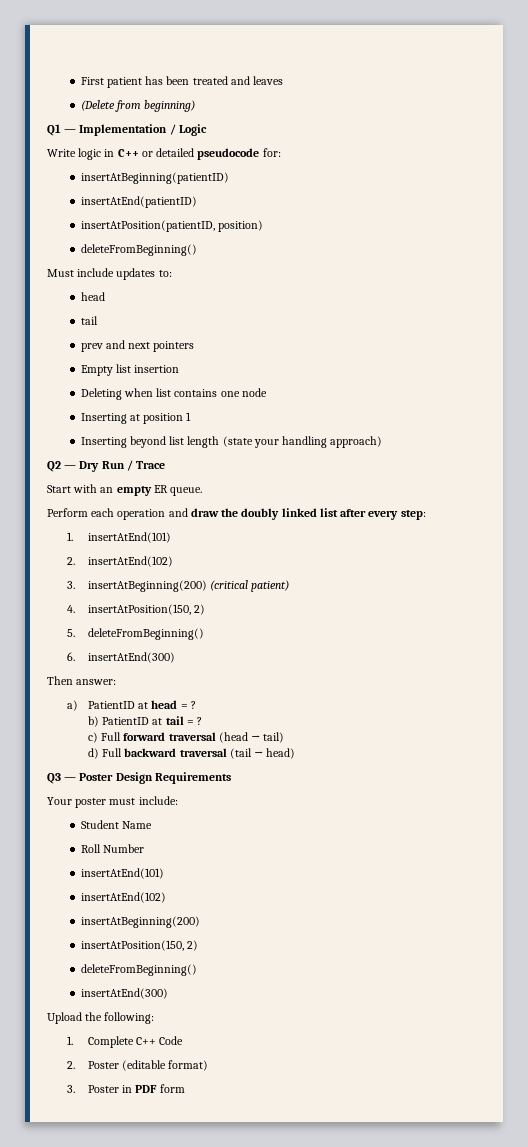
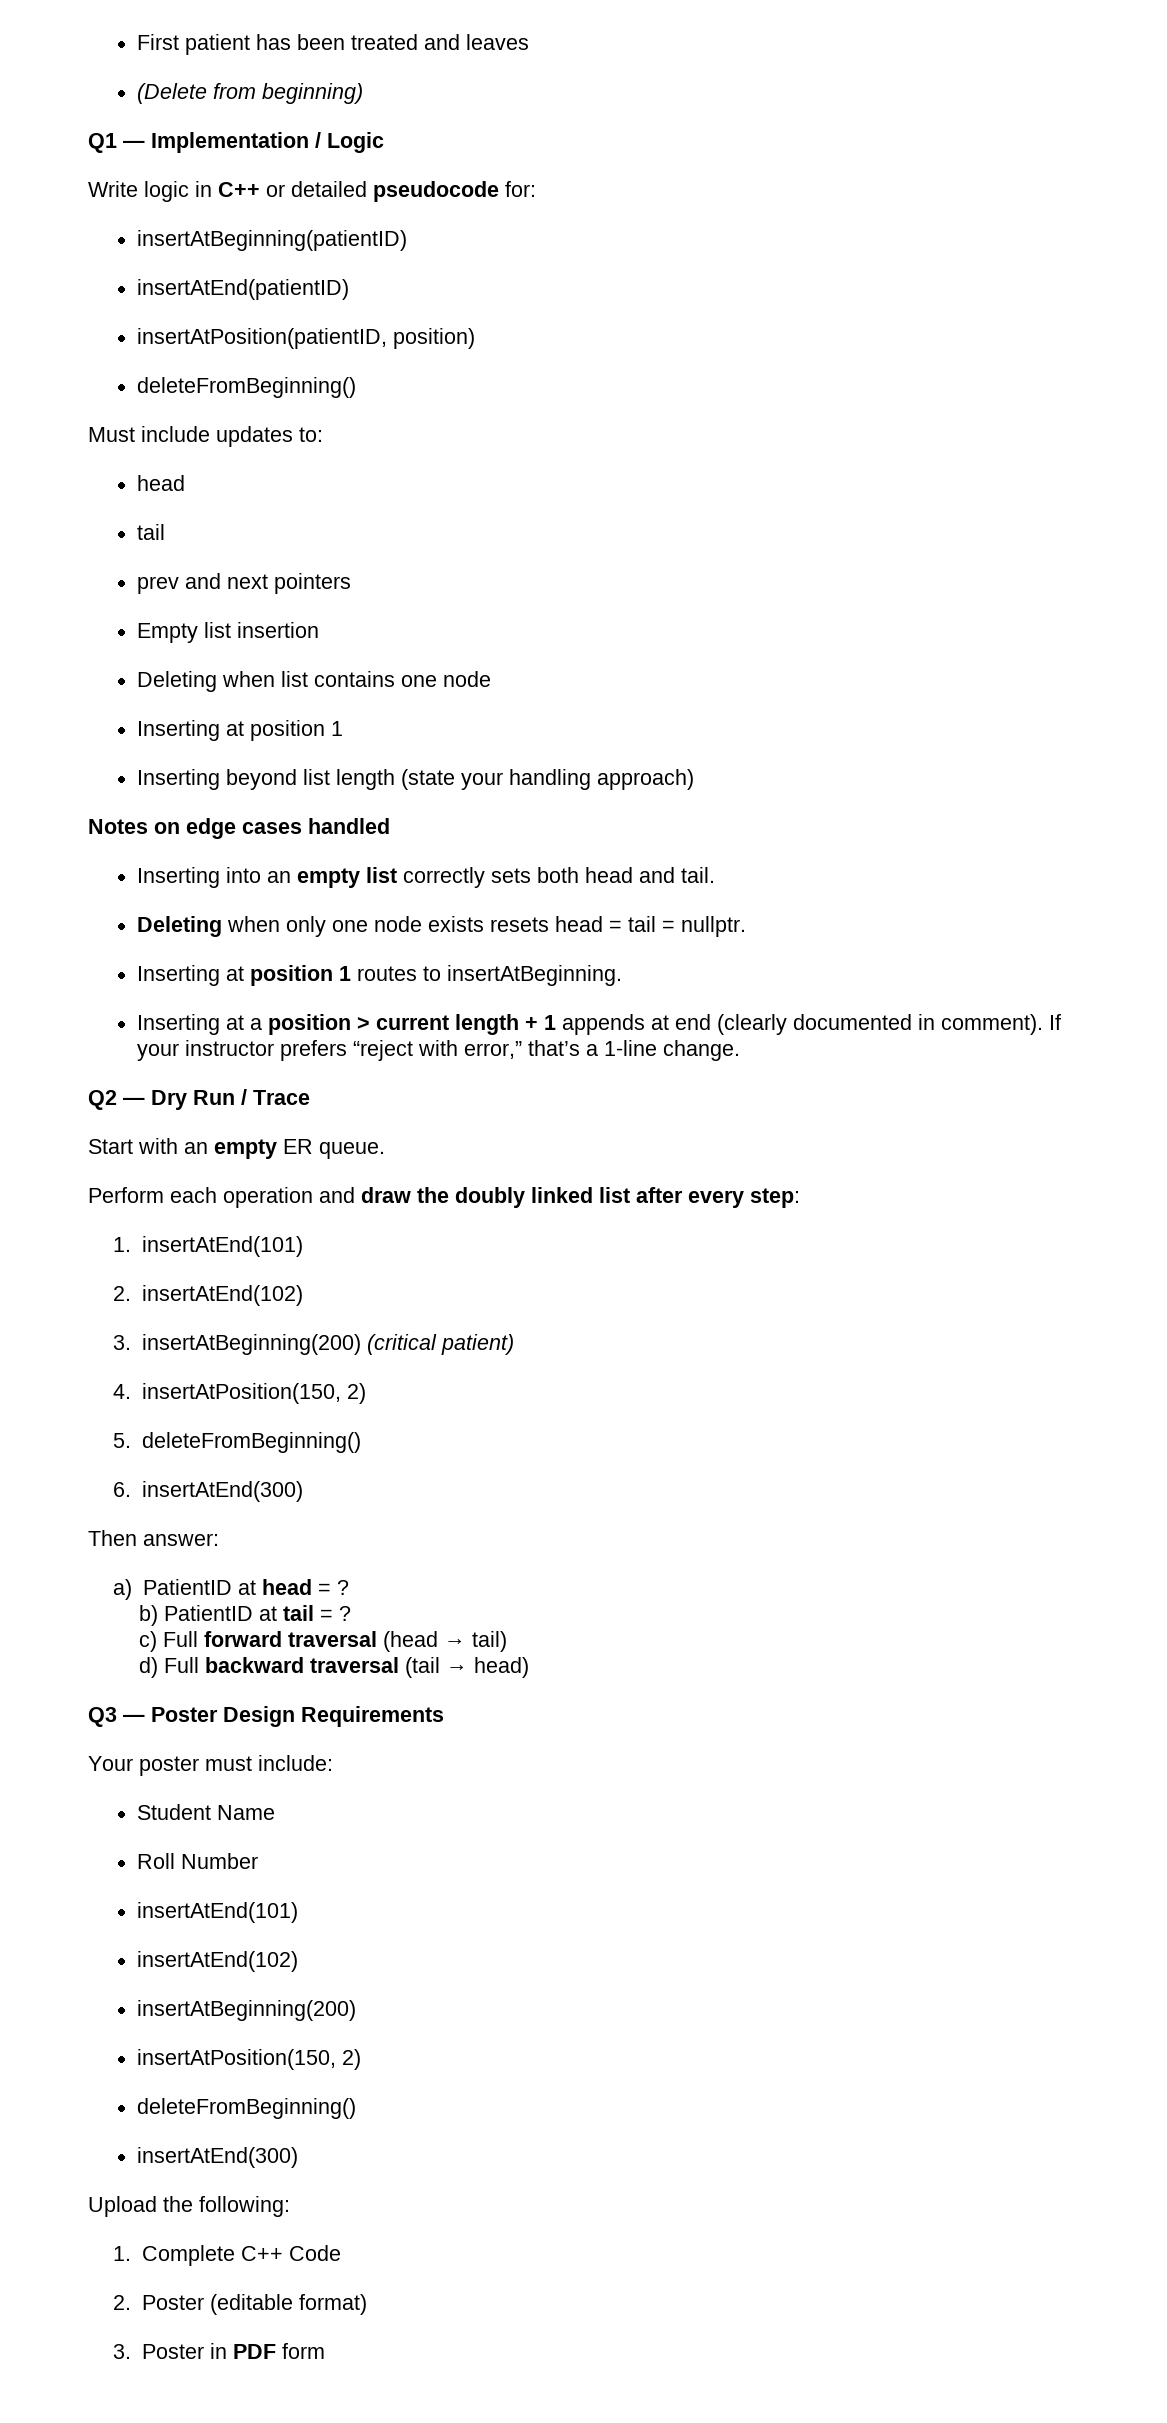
+ Notes on edge cases handled
+ Inserting into an empty list correctly sets both head and tail.
+ Deleting when only one node exists resets head = tail = nullptr.
+ Inserting at position 1 routes to insertAtBeginning.
+ Inserting at a position > current length + 1 appends at end (clearly documented in comment). If your instructor prefers “reject with error,” that’s a 1-line change.

